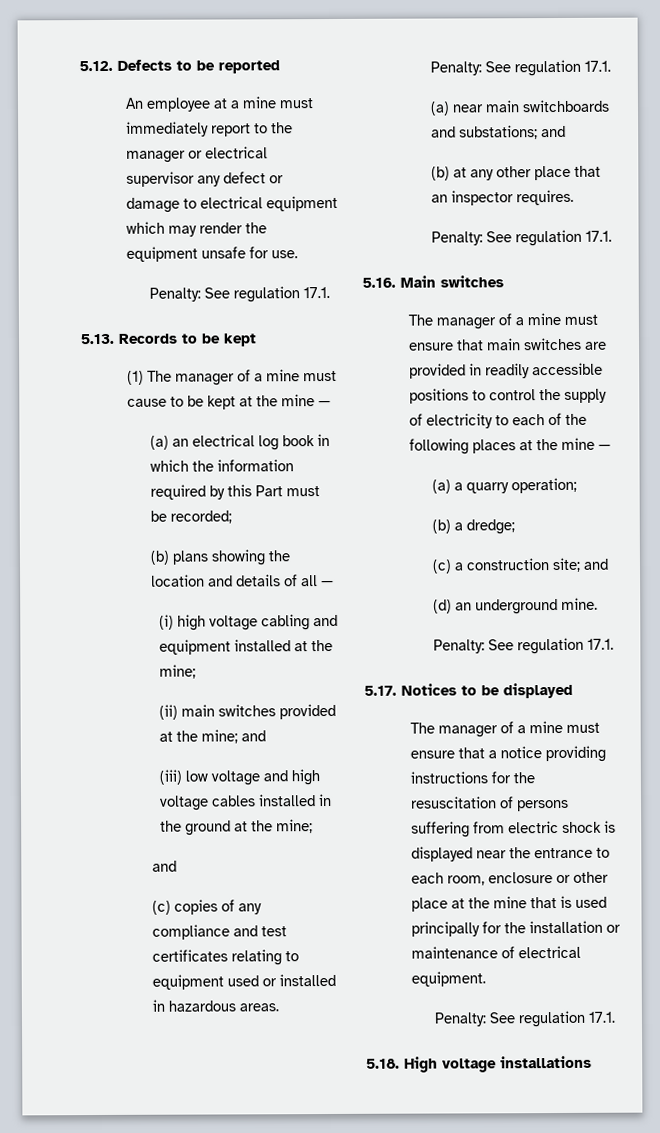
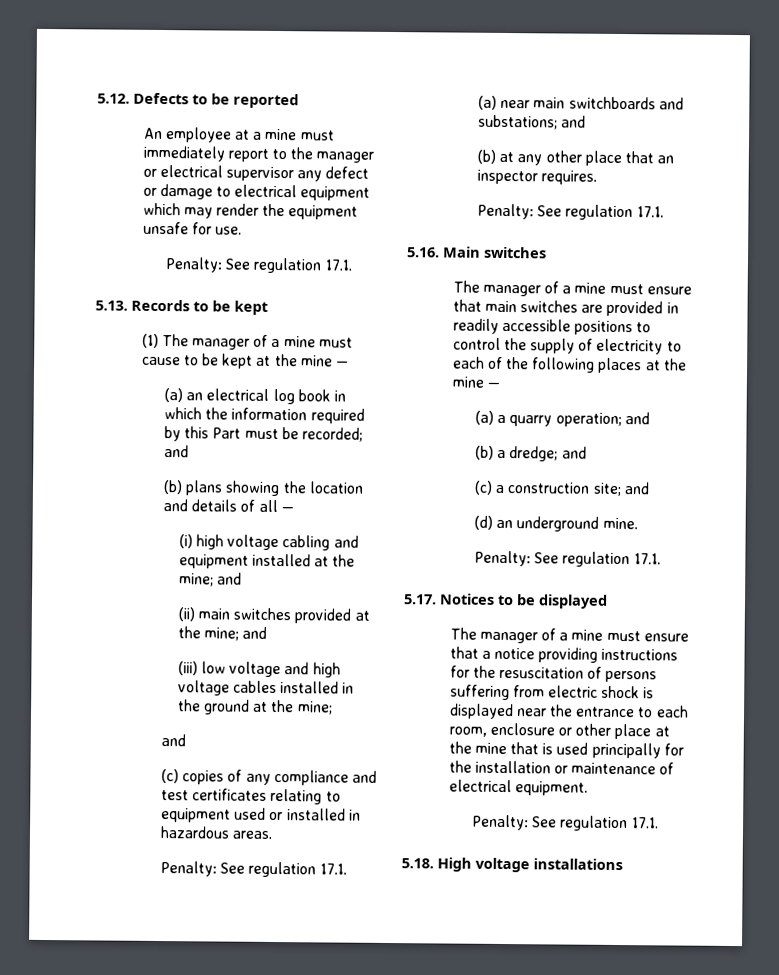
- (a) an electrical log book in which the information required by this Part must be recorded;
+ (a) an electrical log book in which the information required by this Part must be recorded; and
- (i) high voltage cabling and equipment installed at the mine;
+ (i) high voltage cabling and equipment installed at the mine; and
- (a) a quarry operation;
+ (a) a quarry operation; and
- (b) a dredge;
+ (b) a dredge; and

